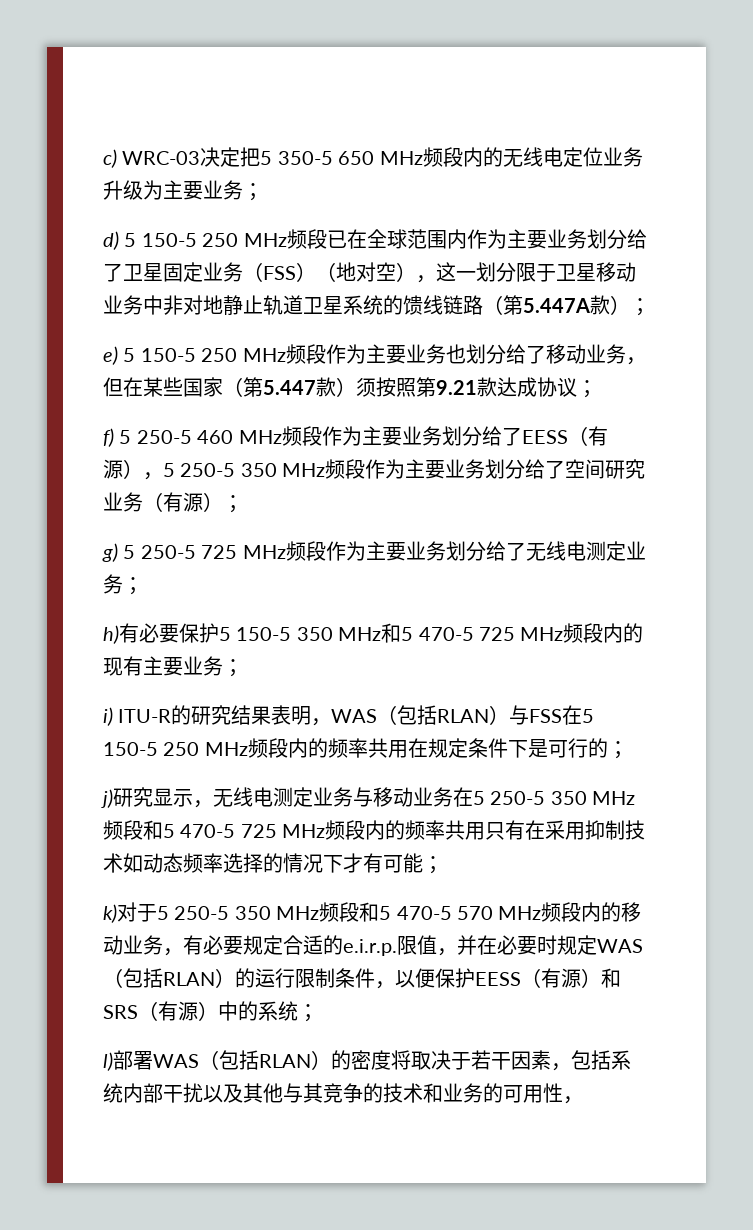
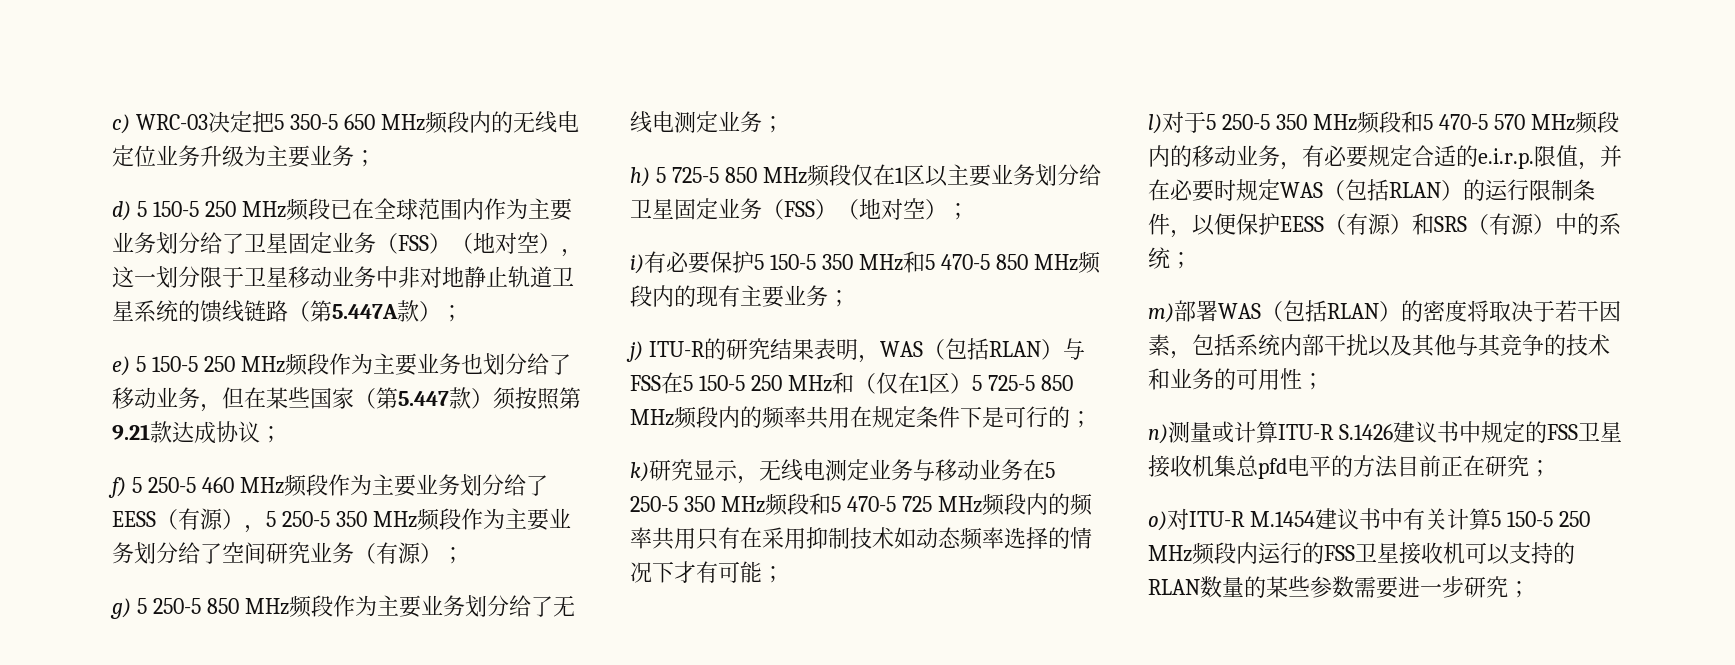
- g) 5 250-5 725 MHz频段作为主要业务划分给了无线电测定业务；
+ g) 5 250-5 850 MHz频段作为主要业务划分给了无线电测定业务；
- h)有必要保护5 150-5 350 MHz和5 470-5 725 MHz频段内的现有主要业务；
+ h) 5 725-5 850 MHz频段仅在1区以主要业务划分给卫星固定业务（FSS）（地对空）；
+ i)有必要保护5 150-5 350 MHz和5 470-5 850 MHz频段内的现有主要业务；
- i) ITU-R的研究结果表明，WAS（包括RLAN）与FSS在5 150-5 250 MHz频段内的频率共用在规定条件下是可行的；
+ j) ITU-R的研究结果表明，WAS（包括RLAN）与FSS在5 150-5 250 MHz和（仅在1区）5 725-5 850 MHz频段内的频率共用在规定条件下是可行的；
- j)研究显示，无线电测定业务与移动业务在5 250-5 350 MHz频段和5 470-5 725 MHz频段内的频率共用只有在采用抑制技术如动态频率选择的情况下才有可能；
+ k)研究显示，无线电测定业务与移动业务在5 250-5 350 MHz频段和5 470-5 725 MHz频段内的频率共用只有在采用抑制技术如动态频率选择的情况下才有可能；
- k)对于5 250-5 350 MHz频段和5 470-5 570 MHz频段内的移动业务，有必要规定合适的e.i.r.p.限值，并在必要时规定WAS（包括RLAN）的运行限制条件，以便保护EESS（有源）和SRS（有源）中的系统；
+ l)对于5 250-5 350 MHz频段和5 470-5 570 MHz频段内的移动业务，有必要规定合适的e.i.r.p.限值，并在必要时规定WAS（包括RLAN）的运行限制条件，以便保护EESS（有源）和SRS（有源）中的系统；
- l)部署WAS（包括RLAN）的密度将取决于若干因素，包括系统内部干扰以及其他与其竞争的技术和业务的可用性，
+ m)部署WAS（包括RLAN）的密度将取决于若干因素，包括系统内部干扰以及其他与其竞争的技术和业务的可用性；
+ n)测量或计算ITU-R S.1426建议书中规定的FSS卫星接收机集总pfd电平的方法目前正在研究；
+ o)对ITU-R M.1454建议书中有关计算5 150-5 250 MHz频段内运行的FSS卫星接收机可以支持的RLAN数量的某些参数需要进一步研究；

